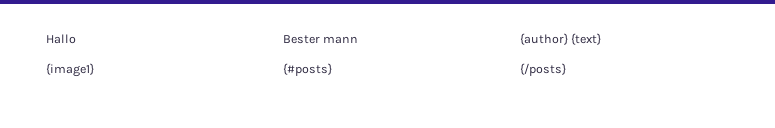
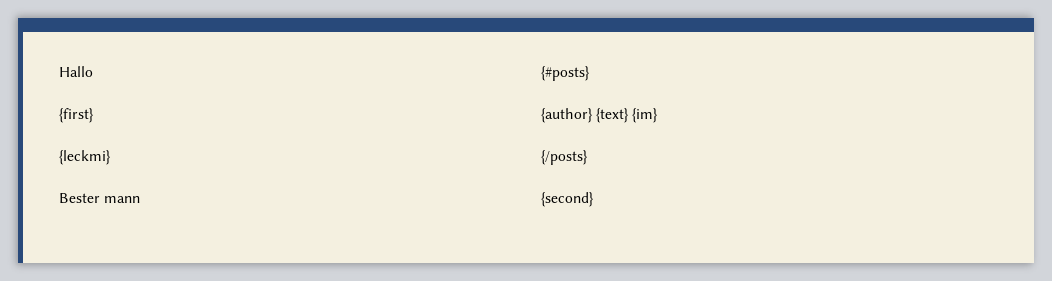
- {image1}
+ {first}
+ {leckmi}
- {author} {text}
+ {author} {text} {im}
+ {second}

